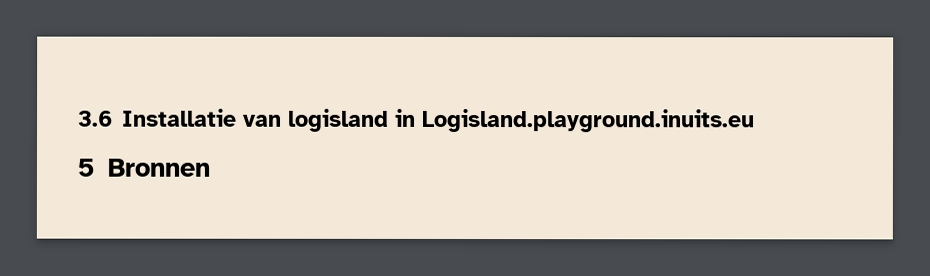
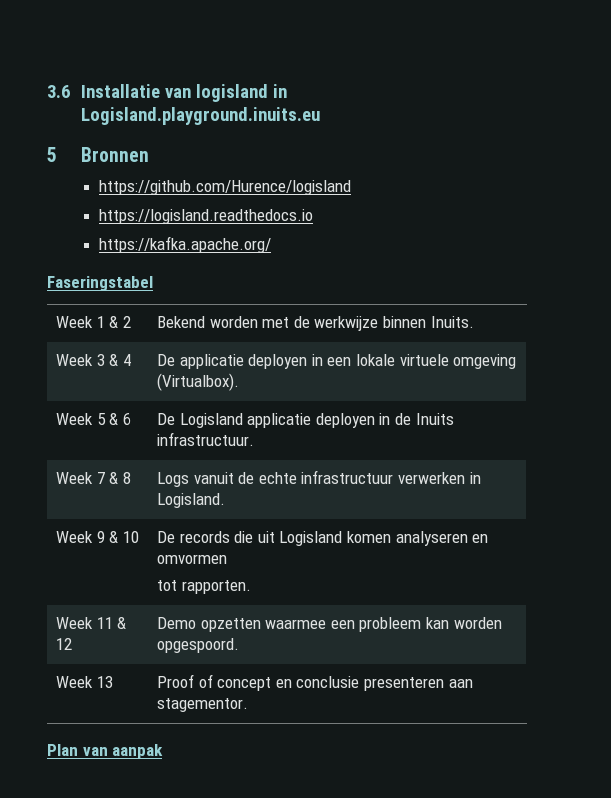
+ https://github.com/Hurence/logisland
+ https://logisland.readthedocs.io
+ https://kafka.apache.org/
+ Faseringstabel
+ Week 1 & 2 | Bekend worden met de werkwijze binnen Inuits.
+ Week 3 & 4 | De applicatie deployen in een lokale virtuele omgeving (Virtualbox).
+ Week 5 & 6 | De Logisland applicatie deployen in de Inuits infrastructuur.
+ Week 7 & 8 | Logs vanuit de echte infrastructuur verwerken in Logisland.
+ Week 9 & 10 | De records die uit Logisland komen analyseren en omvormen
+ tot rapporten.
+ Week 11 & 12 | Demo opzetten waarmee een probleem kan worden opgespoord.
+ Week 13 | Proof of concept en conclusie presenteren aan stagementor.
+ Plan van aanpak

